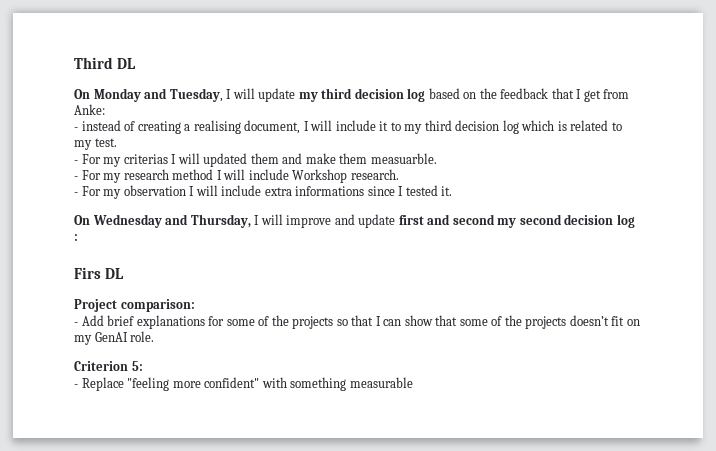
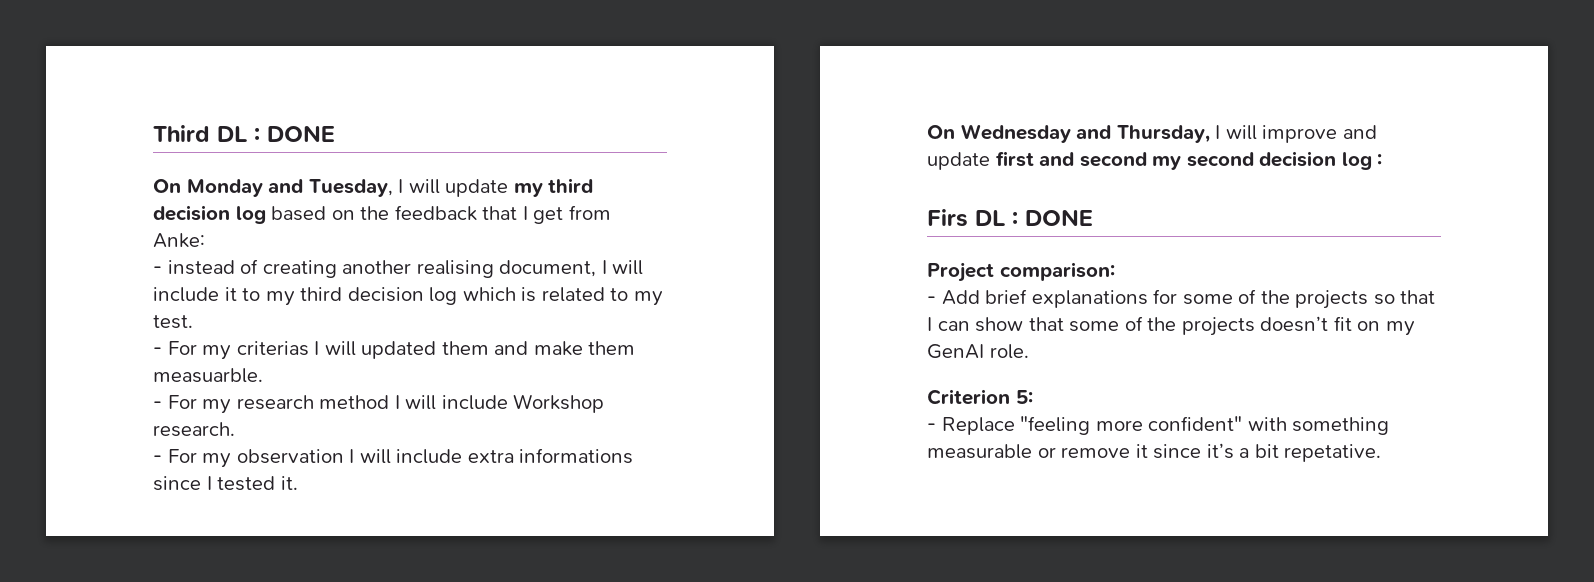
- Third DL
+ Third DL : DONE
- - instead of creating a realising document, I will include it to my third decision log which is related to my test.
+ - instead of creating another realising document, I will include it to my third decision log which is related to my test.
- Firs DL
+ Firs DL : DONE
- - Replace "feeling more confident" with something measurable
+ - Replace "feeling more confident" with something measurable or remove it since it’s a bit repetative.

